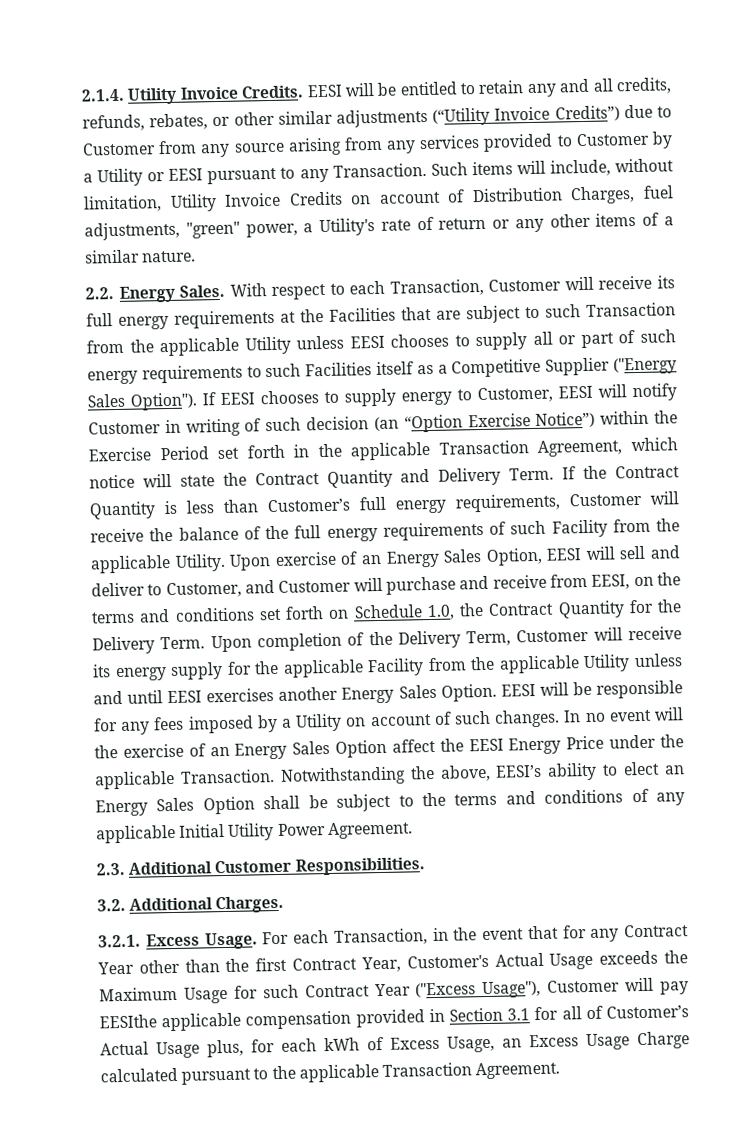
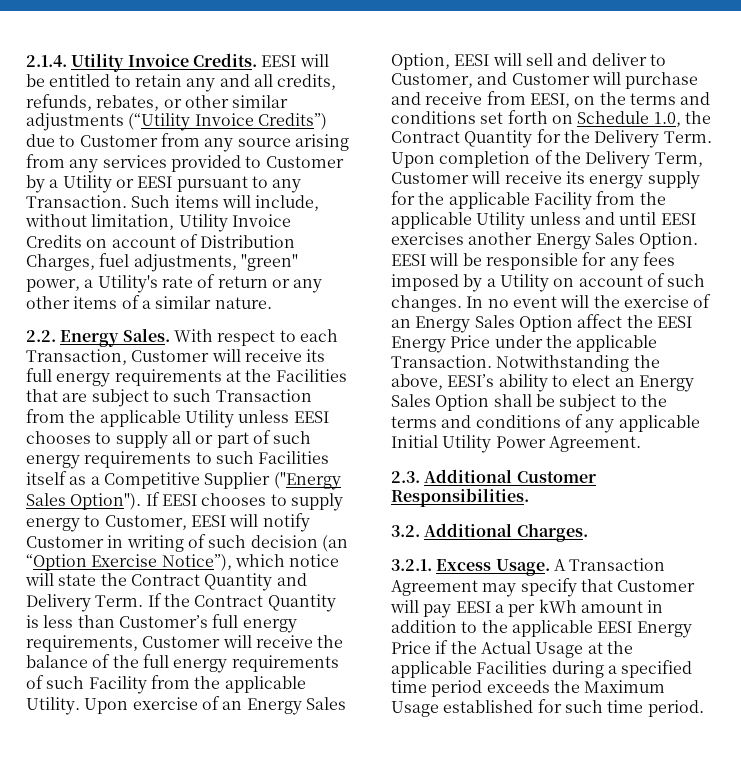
- If EESI chooses to supply energy to Customer, EESI will notify Customer in writing of such decision (an “Option Exercise Notice”) within the Exercise Period set forth in the applicable Transaction Agreement, which notice will state the Contract Quantity and Delivery Term.
+ If EESI chooses to supply energy to Customer, EESI will notify Customer in writing of such decision (an “Option Exercise Notice”), which notice will state the Contract Quantity and Delivery Term.
- For each Transaction, in the event that for any Contract Year other than the first Contract Year, Customer's Actual Usage exceeds the Maximum Usage for such Contract Year ("Excess Usage"), Customer will pay EESIthe applicable compensation provided in Section 3.1 for all of Customer’s Actual Usage plus, for each kWh of Excess Usage, an Excess Usage Charge calculated pursuant to the applicable Transaction Agreement.
+ A Transaction Agreement may specify that Customer will pay EESI a per kWh amount in addition to the applicable EESI Energy Price if the Actual Usage at the applicable Facilities during a specified time period exceeds the Maximum Usage established for such time period.

